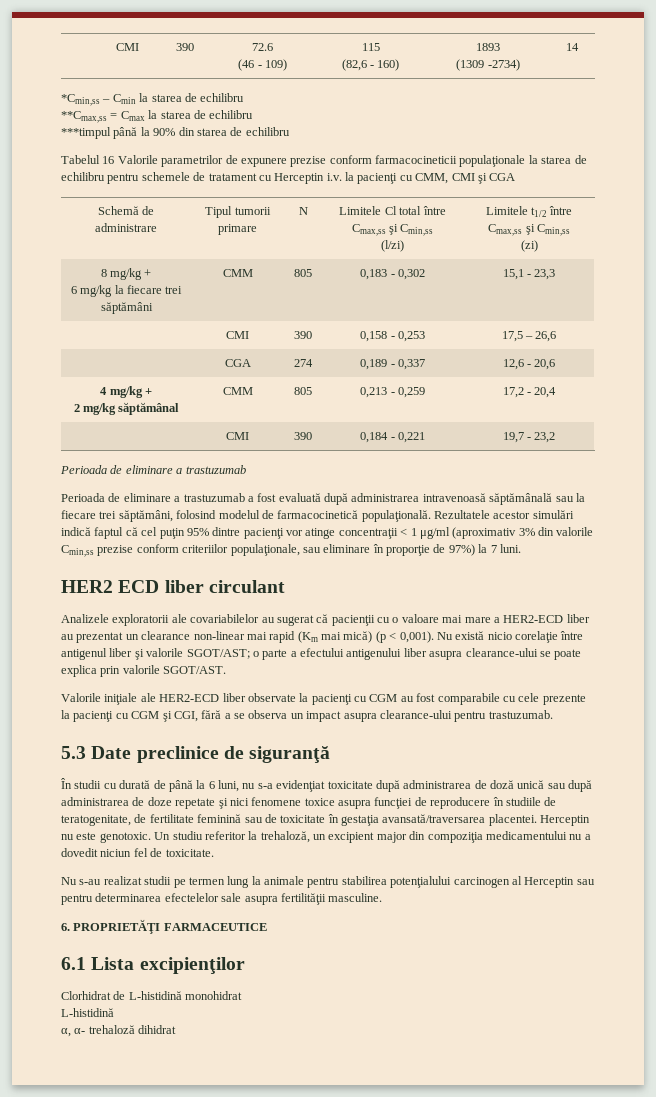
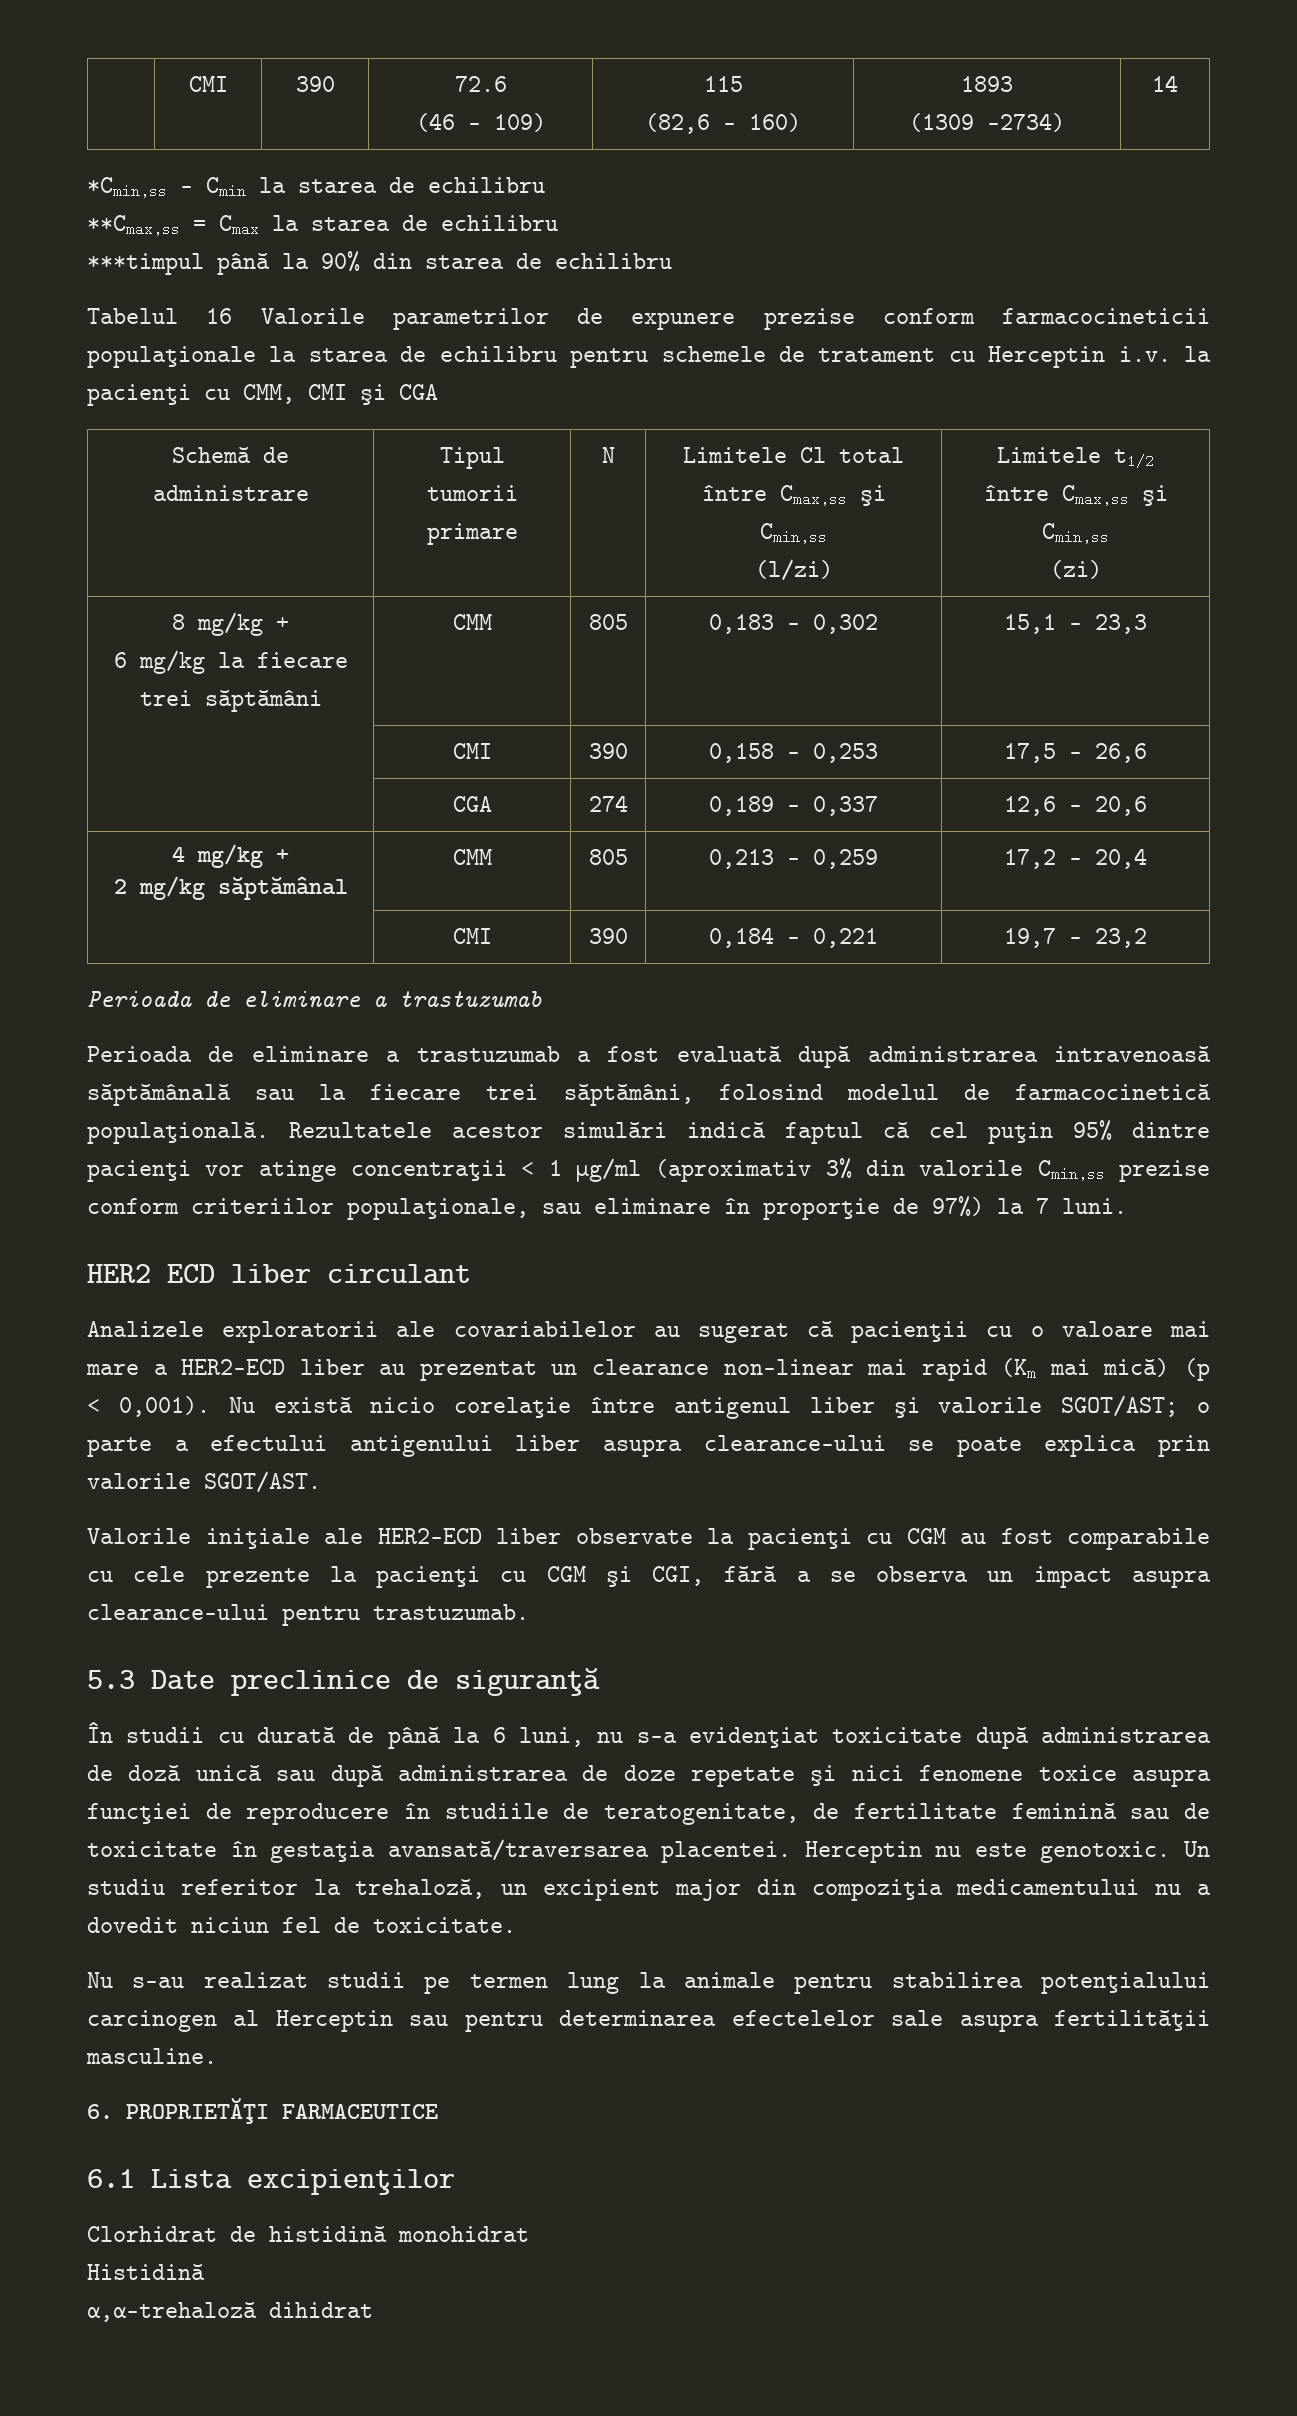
- Clorhidrat de L-histidină monohidrat
- L-histidină
- α, α- trehaloză dihidrat
+ Clorhidrat de histidină monohidrat
+ Histidină
+ α,α-trehaloză dihidrat

